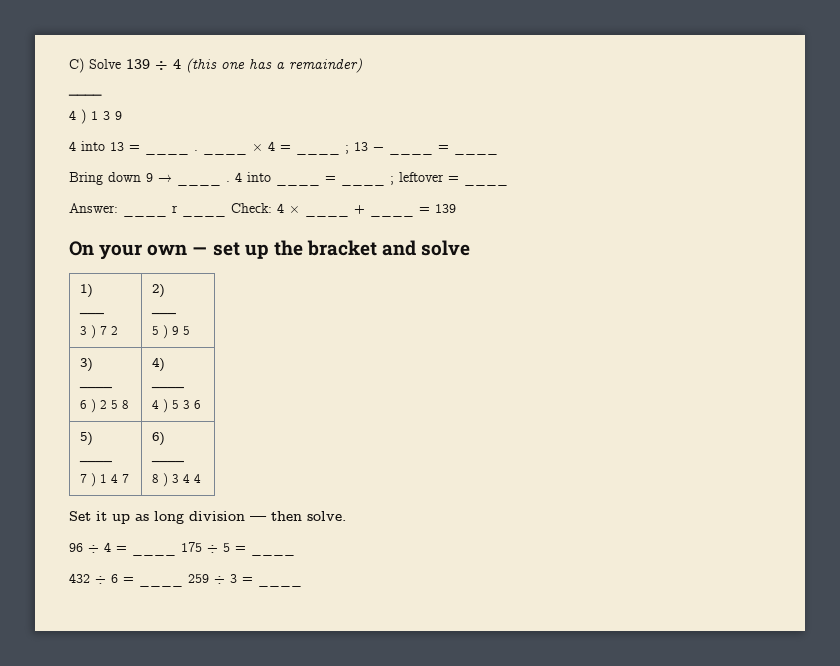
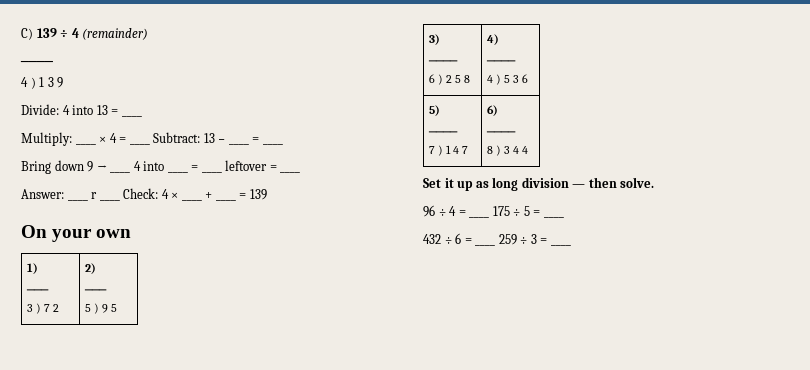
- C) Solve 139 ÷ 4 (this one has a remainder)
+ C) 139 ÷ 4 (remainder)
- 4 into 13 = ____ . ____ × 4 = ____ ; 13 − ____ = ____
+ Divide: 4 into 13 = ____
+ Multiply: ____ × 4 = ____ Subtract: 13 − ____ = ____
- Bring down 9 → ____ . 4 into ____ = ____ ; leftover = ____
+ Bring down 9 → ____ 4 into ____ = ____ leftover = ____
- On your own — set up the bracket and solve
+ On your own

